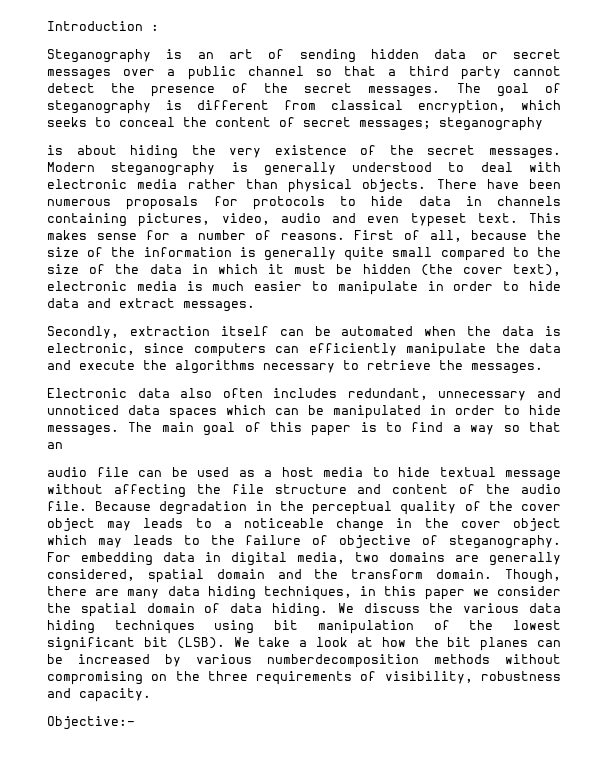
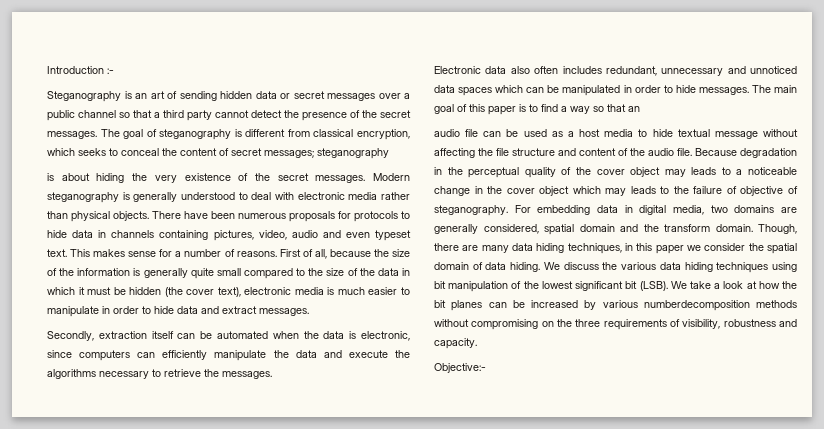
- Introduction :
+ Introduction :-

